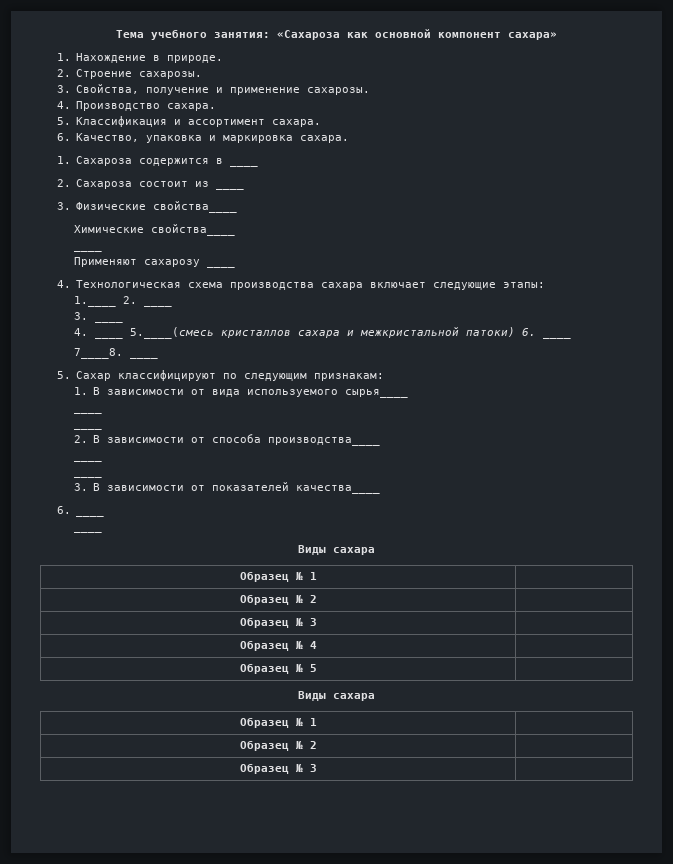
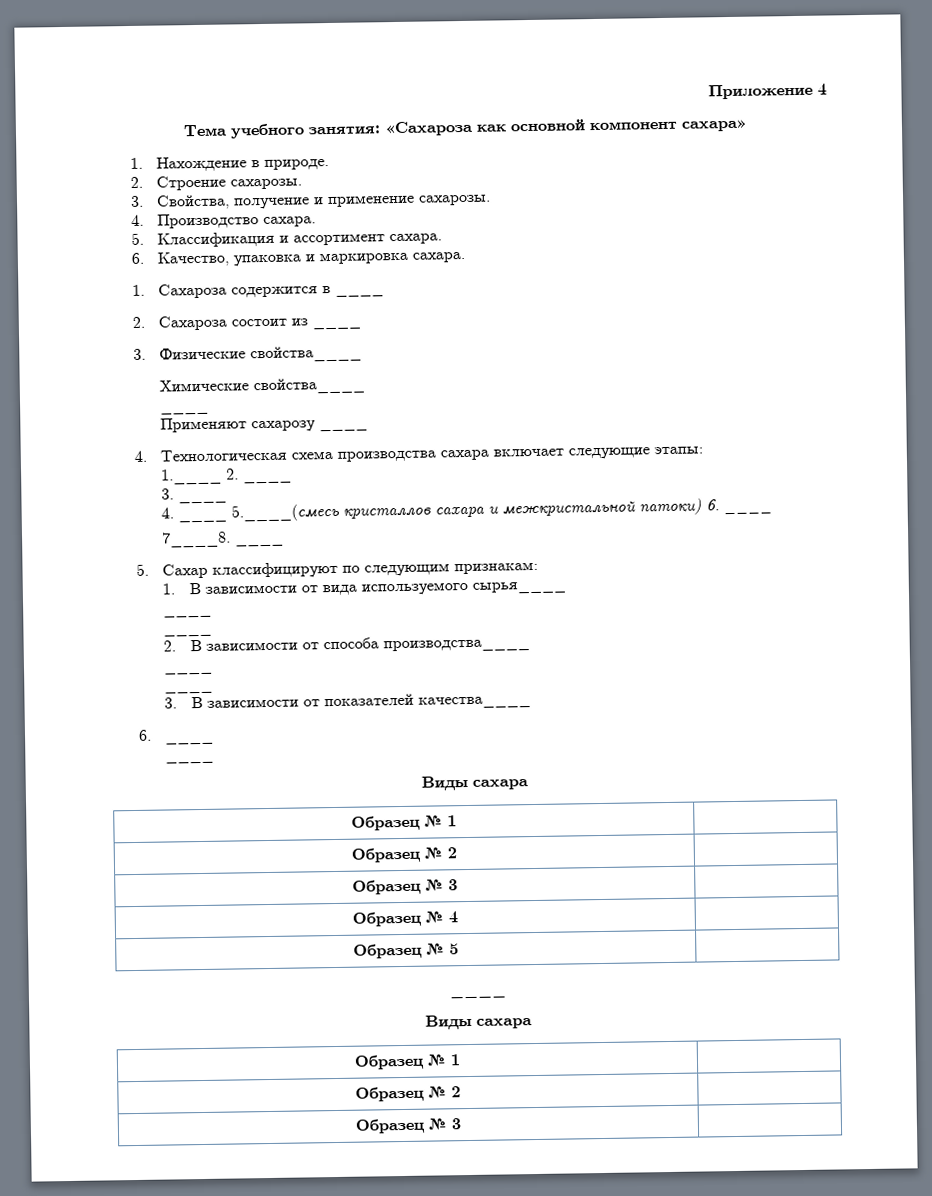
+ Приложение 4
  Образец № 5 |
+ ____

